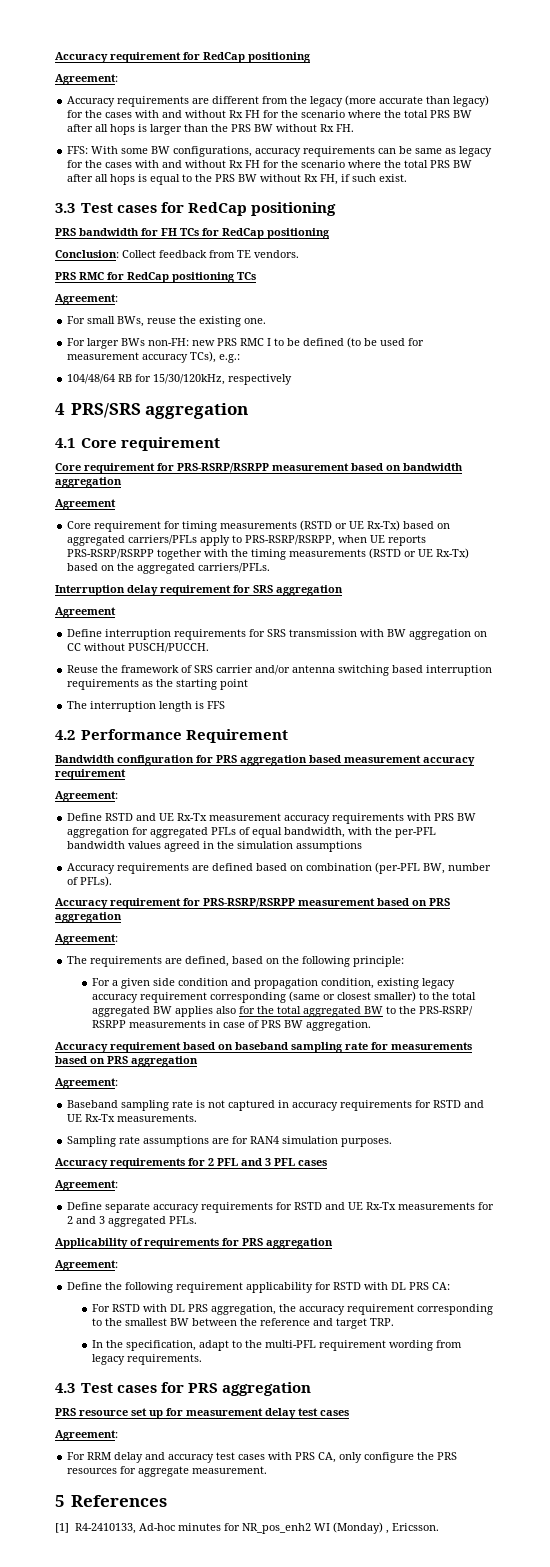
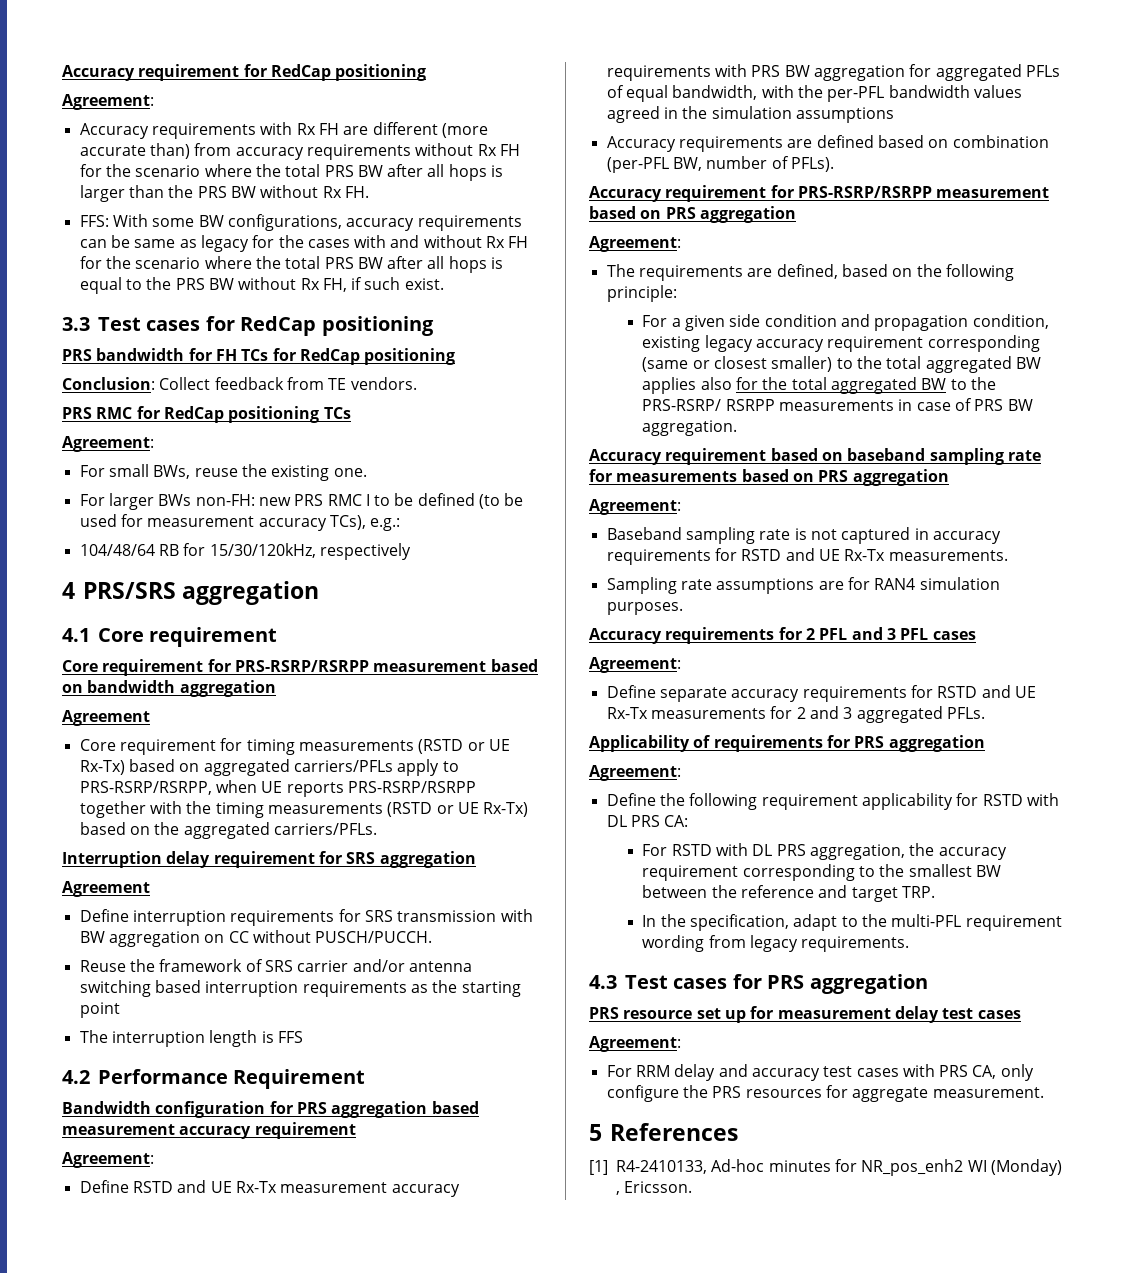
- Accuracy requirements are different from the legacy (more accurate than legacy) for the cases with and without Rx FH for the scenario where the total PRS BW after all hops is larger than the PRS BW without Rx FH.
+ Accuracy requirements with Rx FH are different (more accurate than) from accuracy requirements without Rx FH for the scenario where the total PRS BW after all hops is larger than the PRS BW without Rx FH.

